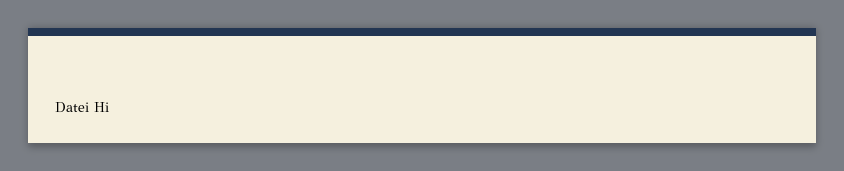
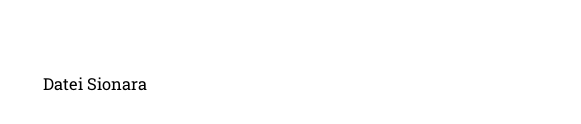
- Datei Hi
+ Datei Sionara

